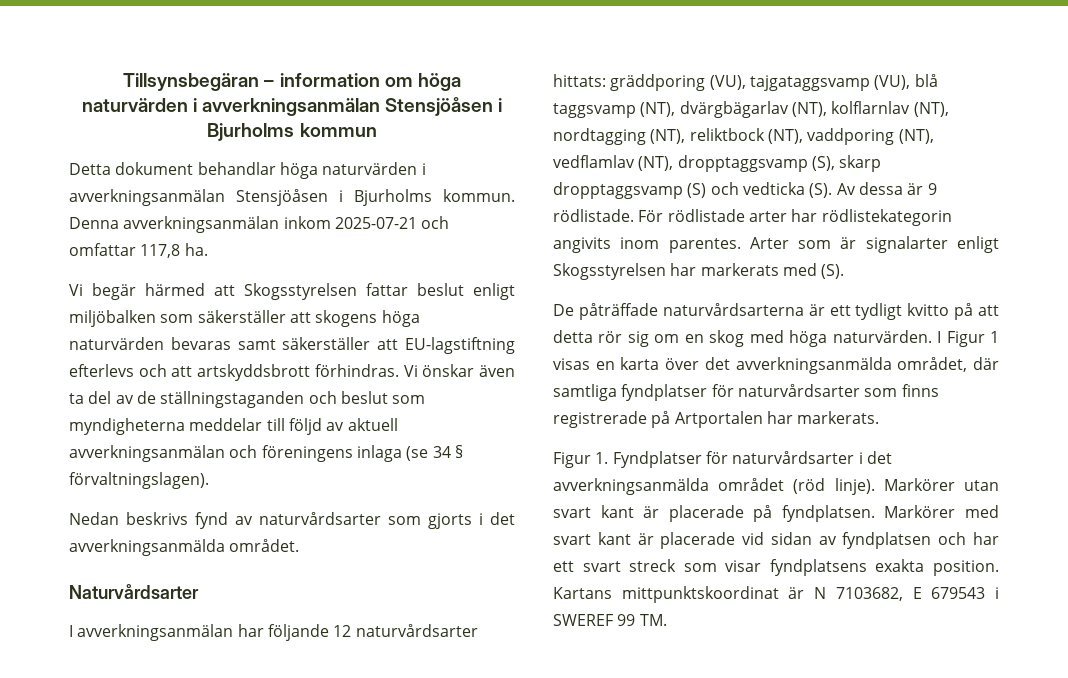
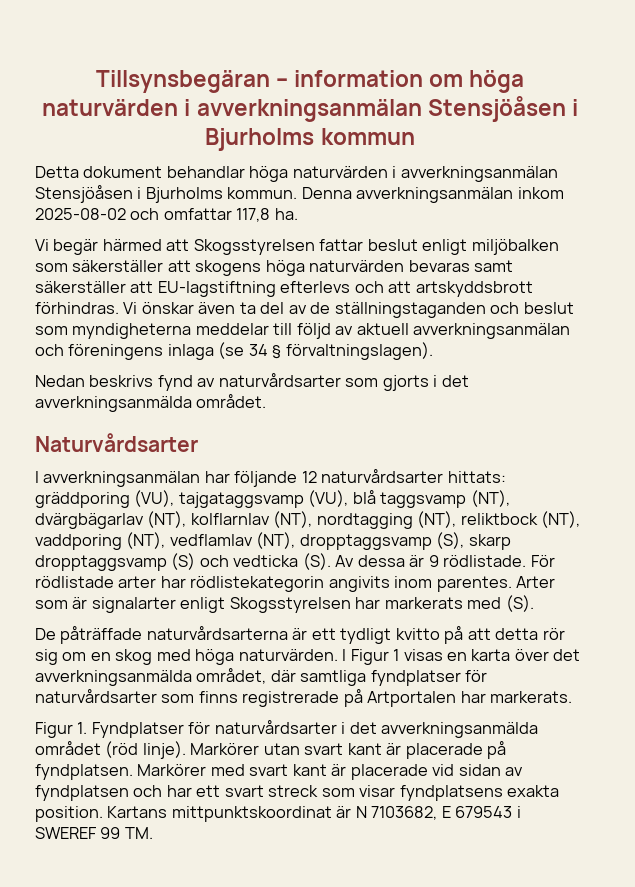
- Denna avverkningsanmälan inkom 2025-07-21 och omfattar 117,8 ha.
+ Denna avverkningsanmälan inkom 2025-08-02 och omfattar 117,8 ha.

